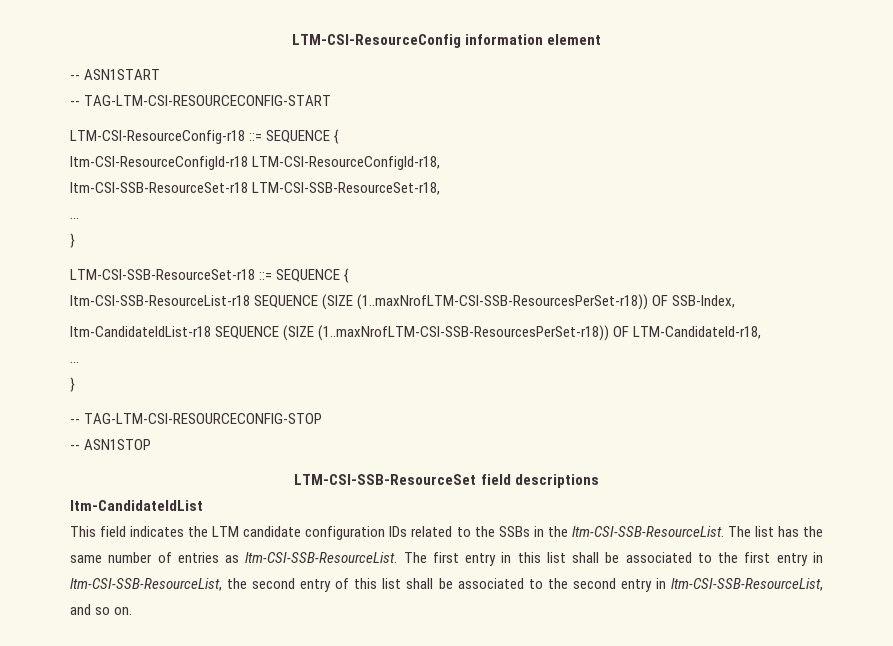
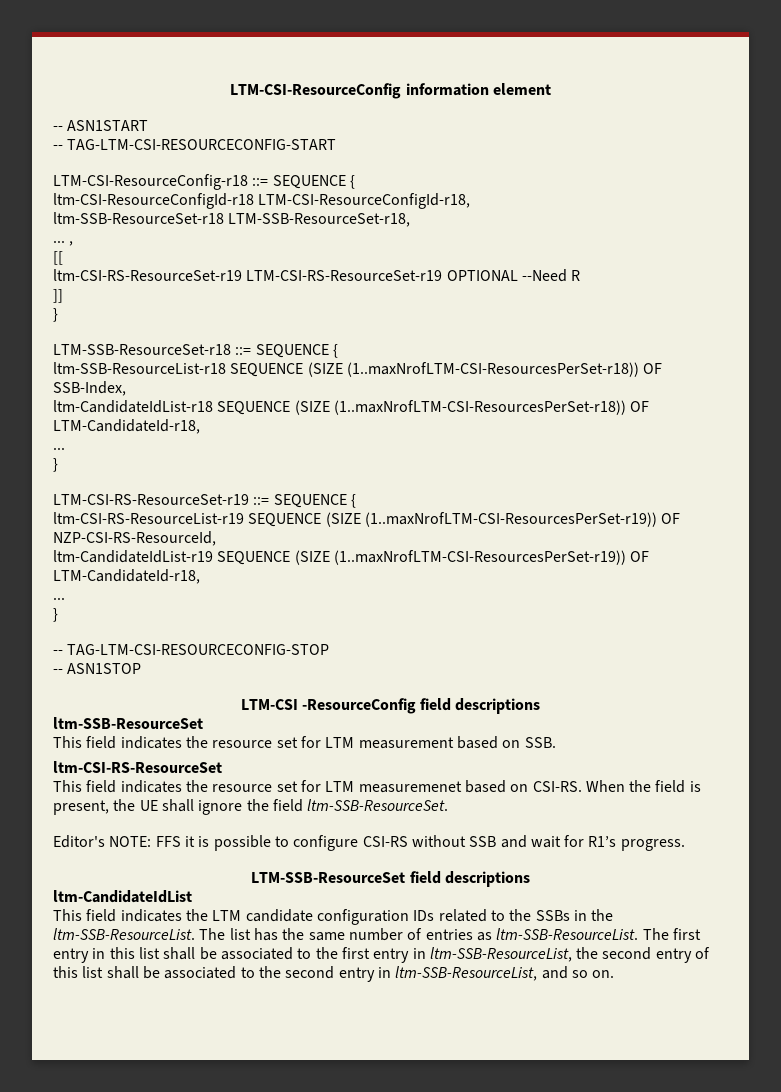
- ltm-CSI-SSB-ResourceSet-r18 LTM-CSI-SSB-ResourceSet-r18,
- ...
+ ltm-SSB-ResourceSet-r18 LTM-SSB-ResourceSet-r18,
+ ... ,
+ [[
+ ltm-CSI-RS-ResourceSet-r19 LTM-CSI-RS-ResourceSet-r19 OPTIONAL --Need R
+ ]]
  }
- LTM-CSI-SSB-ResourceSet-r18 ::= SEQUENCE {
- ltm-CSI-SSB-ResourceList-r18 SEQUENCE (SIZE (1..maxNrofLTM-CSI-SSB-ResourcesPerSet-r18)) OF SSB-Index,
+ LTM-SSB-ResourceSet-r18 ::= SEQUENCE {
+ ltm-SSB-ResourceList-r18 SEQUENCE (SIZE (1..maxNrofLTM-CSI-ResourcesPerSet-r18)) OF SSB-Index,
- ltm-CandidateIdList-r18 SEQUENCE (SIZE (1..maxNrofLTM-CSI-SSB-ResourcesPerSet-r18)) OF LTM-CandidateId-r18,
+ ltm-CandidateIdList-r18 SEQUENCE (SIZE (1..maxNrofLTM-CSI-ResourcesPerSet-r18)) OF LTM-CandidateId-r18,
+ ...
+ }
+ LTM-CSI-RS-ResourceSet-r19 ::= SEQUENCE {
+ ltm-CSI-RS-ResourceList-r19 SEQUENCE (SIZE (1..maxNrofLTM-CSI-ResourcesPerSet-r19)) OF NZP-CSI-RS-ResourceId,
+ ltm-CandidateIdList-r19 SEQUENCE (SIZE (1..maxNrofLTM-CSI-ResourcesPerSet-r19)) OF LTM-CandidateId-r18,
- LTM-CSI-SSB-ResourceSet field descriptions
+ LTM-CSI -ResourceConfig field descriptions
+ ltm-SSB-ResourceSet
+ This field indicates the resource set for LTM measurement based on SSB.
+ ltm-CSI-RS-ResourceSet
+ This field indicates the resource set for LTM measuremenet based on CSI-RS. When the field is present, the UE shall ignore the field ltm-SSB-ResourceSet.
+ Editor's NOTE: FFS it is possible to configure CSI-RS without SSB and wait for R1’s progress.
+ LTM-SSB-ResourceSet field descriptions
- This field indicates the LTM candidate configuration IDs related to the SSBs in the ltm-CSI-SSB-ResourceList.
+ This field indicates the LTM candidate configuration IDs related to the SSBs in the ltm-SSB-ResourceList.
- The list has the same number of entries as ltm-CSI-SSB-ResourceList.
+ The list has the same number of entries as ltm-SSB-ResourceList.
- The first entry in this list shall be associated to the first entry in ltm-CSI-SSB-ResourceList, the second entry of this list shall be associated to the second entry in ltm-CSI-SSB-ResourceList, and so on.
+ The first entry in this list shall be associated to the first entry in ltm-SSB-ResourceList, the second entry of this list shall be associated to the second entry in ltm-SSB-ResourceList, and so on.

